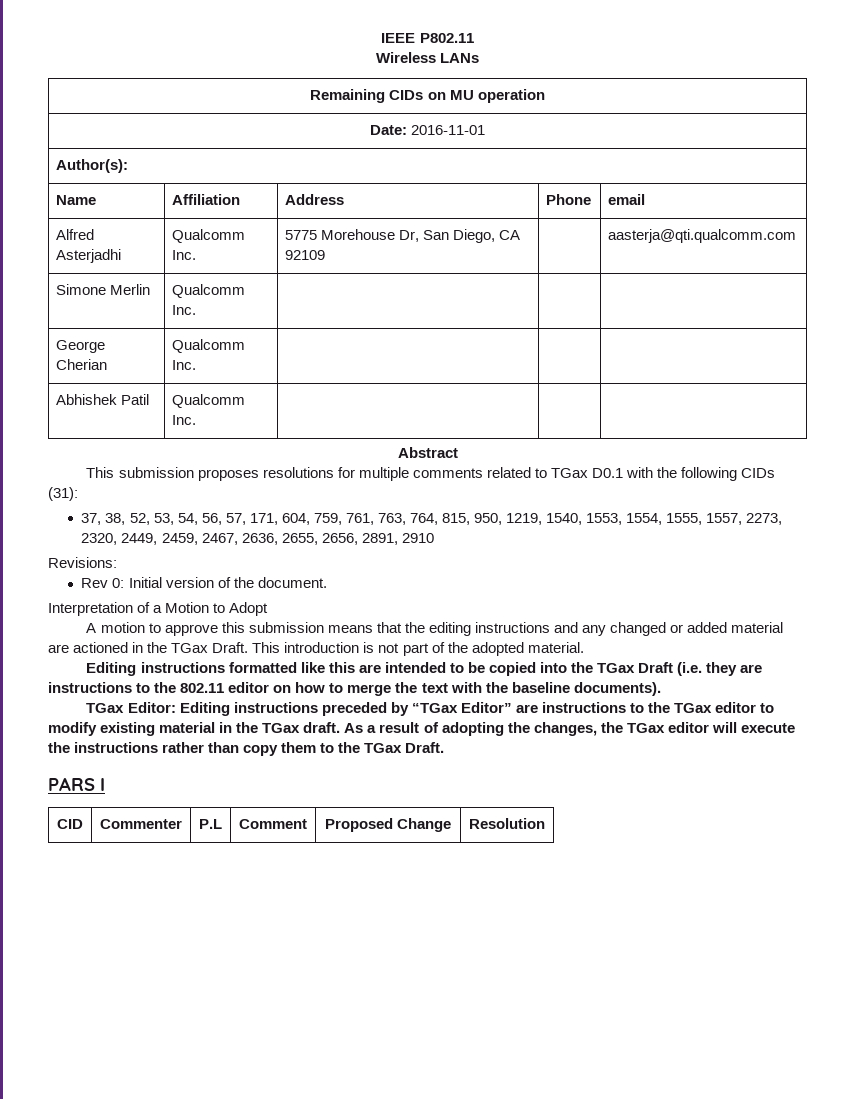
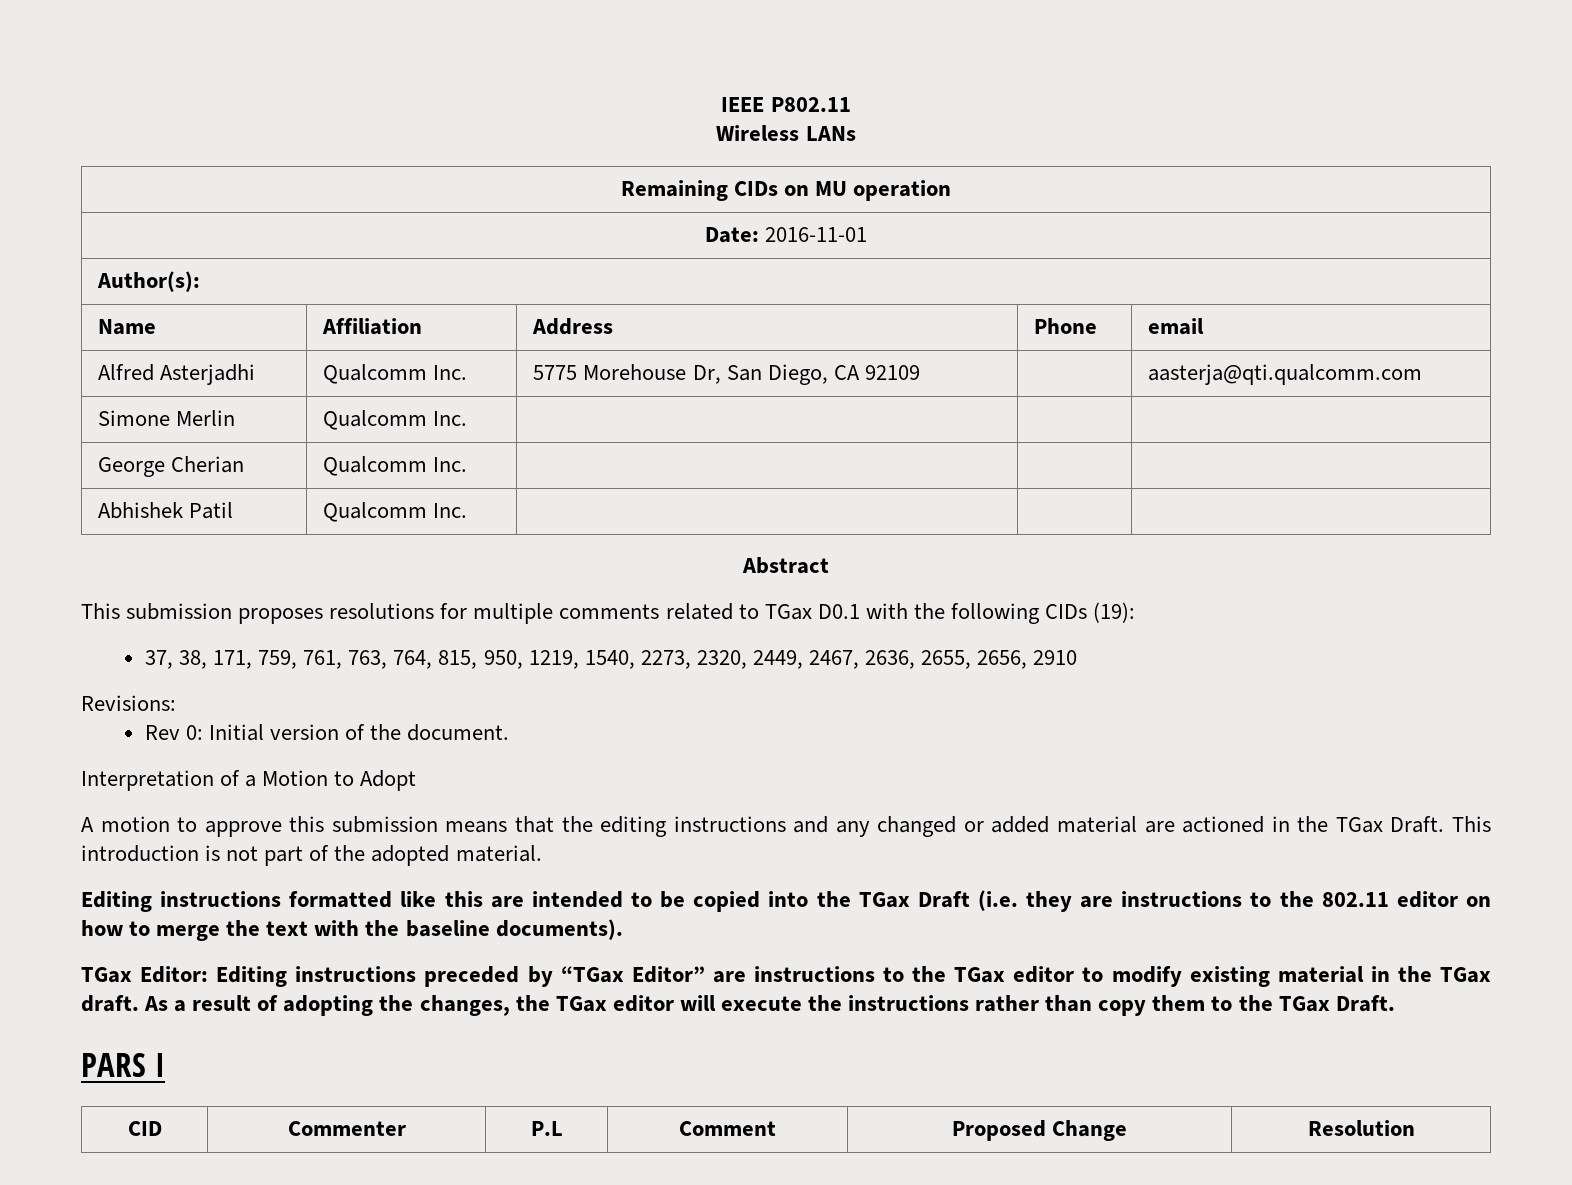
- This submission proposes resolutions for multiple comments related to TGax D0.1 with the following CIDs (31):
+ This submission proposes resolutions for multiple comments related to TGax D0.1 with the following CIDs (19):
- 37, 38, 52, 53, 54, 56, 57, 171, 604, 759, 761, 763, 764, 815, 950, 1219, 1540, 1553, 1554, 1555, 1557, 2273, 2320, 2449, 2459, 2467, 2636, 2655, 2656, 2891, 2910
+ 37, 38, 171, 759, 761, 763, 764, 815, 950, 1219, 1540, 2273, 2320, 2449, 2467, 2636, 2655, 2656, 2910

